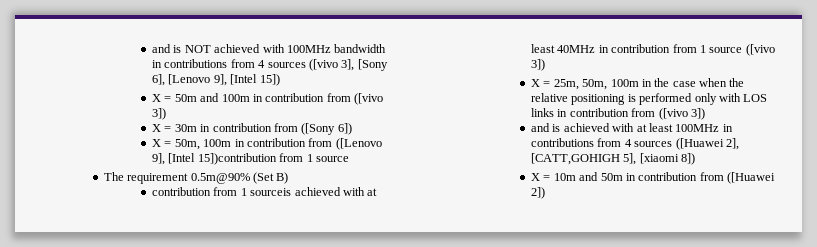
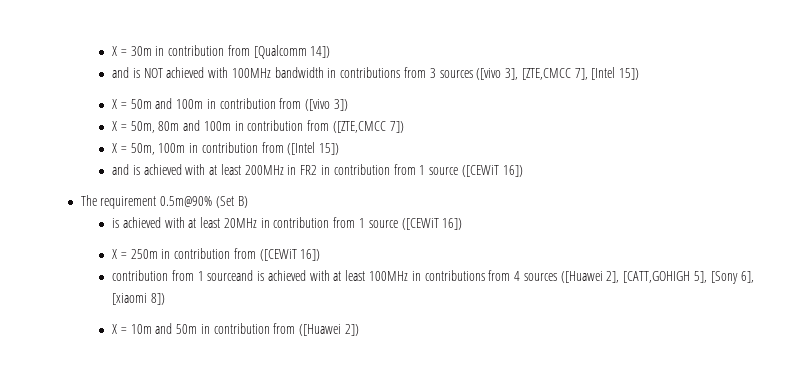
+ X = 30m in contribution from [Qualcomm 14])
- and is NOT achieved with 100MHz bandwidth in contributions from 4 sources ([vivo 3], [Sony 6], [Lenovo 9], [Intel 15])
+ and is NOT achieved with 100MHz bandwidth in contributions from 3 sources ([vivo 3], [ZTE,CMCC 7], [Intel 15])
- X = 30m in contribution from ([Sony 6])
+ X = 50m, 80m and 100m in contribution from ([ZTE,CMCC 7])
- X = 50m, 100m in contribution from ([Lenovo 9], [Intel 15])contribution from 1 source
+ X = 50m, 100m in contribution from ([Intel 15])
+ and is achieved with at least 200MHz in FR2 in contribution from 1 source ([CEWiT 16])
- contribution from 1 sourceis achieved with at least 40MHz in contribution from 1 source ([vivo 3])
- X = 25m, 50m, 100m in the case when the relative positioning is performed only with LOS links in contribution from ([vivo 3])
- and is achieved with at least 100MHz in contributions from 4 sources ([Huawei 2], [CATT,GOHIGH 5], [xiaomi 8])
+ is achieved with at least 20MHz in contribution from 1 source ([CEWiT 16])
+ X = 250m in contribution from ([CEWiT 16])
+ contribution from 1 sourceand is achieved with at least 100MHz in contributions from 4 sources ([Huawei 2], [CATT,GOHIGH 5], [Sony 6], [xiaomi 8])

